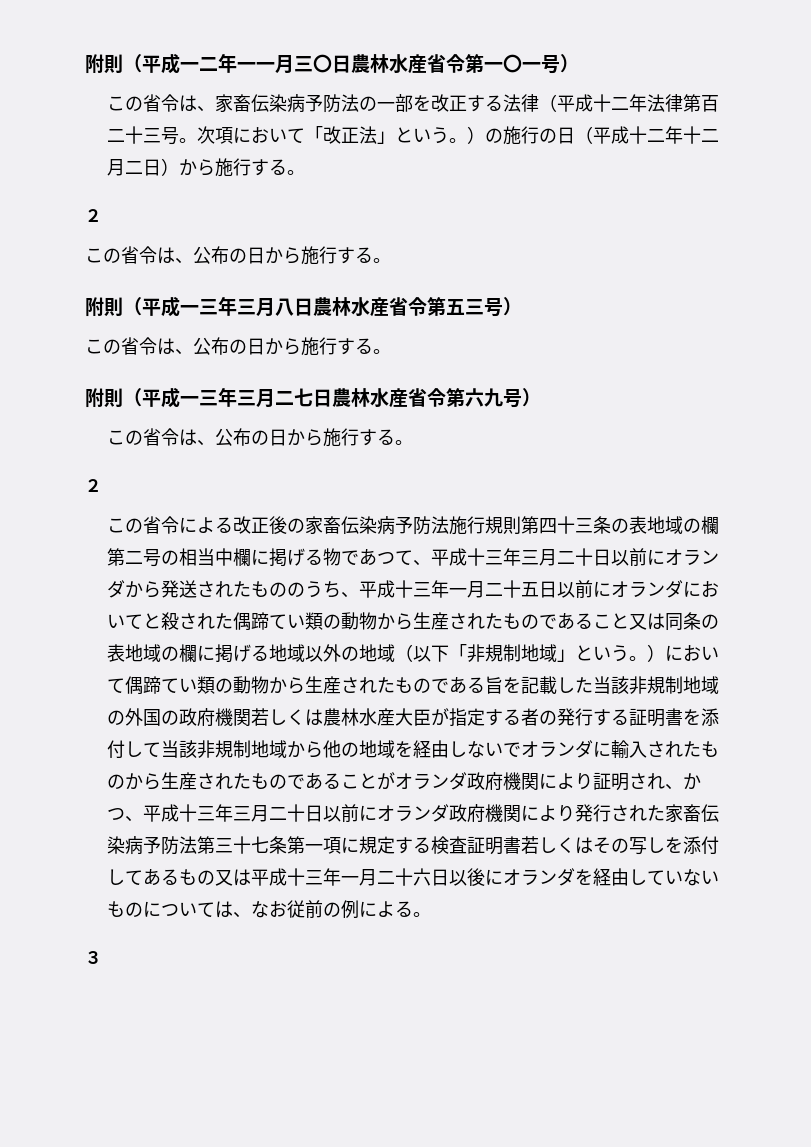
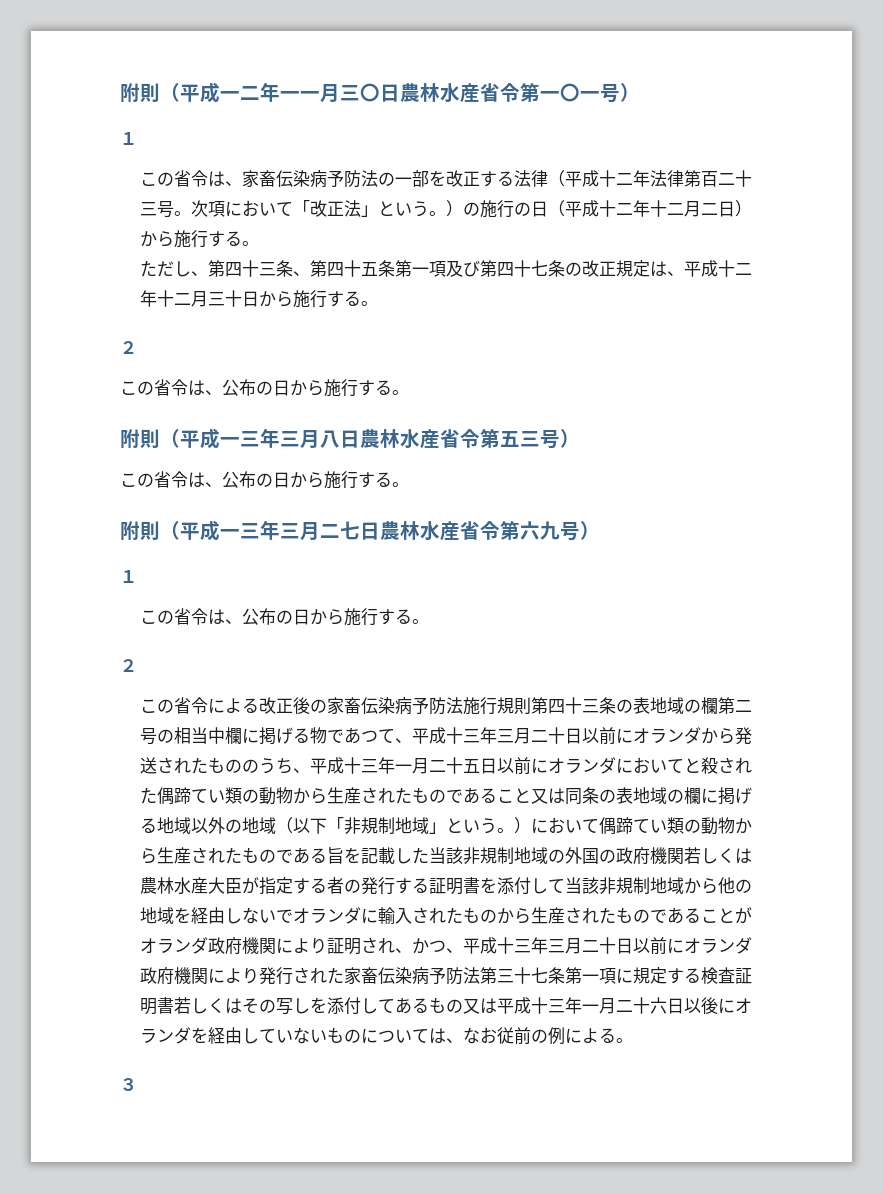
  附則（平成一二年一一月三〇日農林水産省令第一〇一号）
+ １
+ ただし、第四十三条、第四十五条第一項及び第四十七条の改正規定は、平成十二年十二月三十日から施行する。
  附則（平成一三年三月二七日農林水産省令第六九号）
+ １

